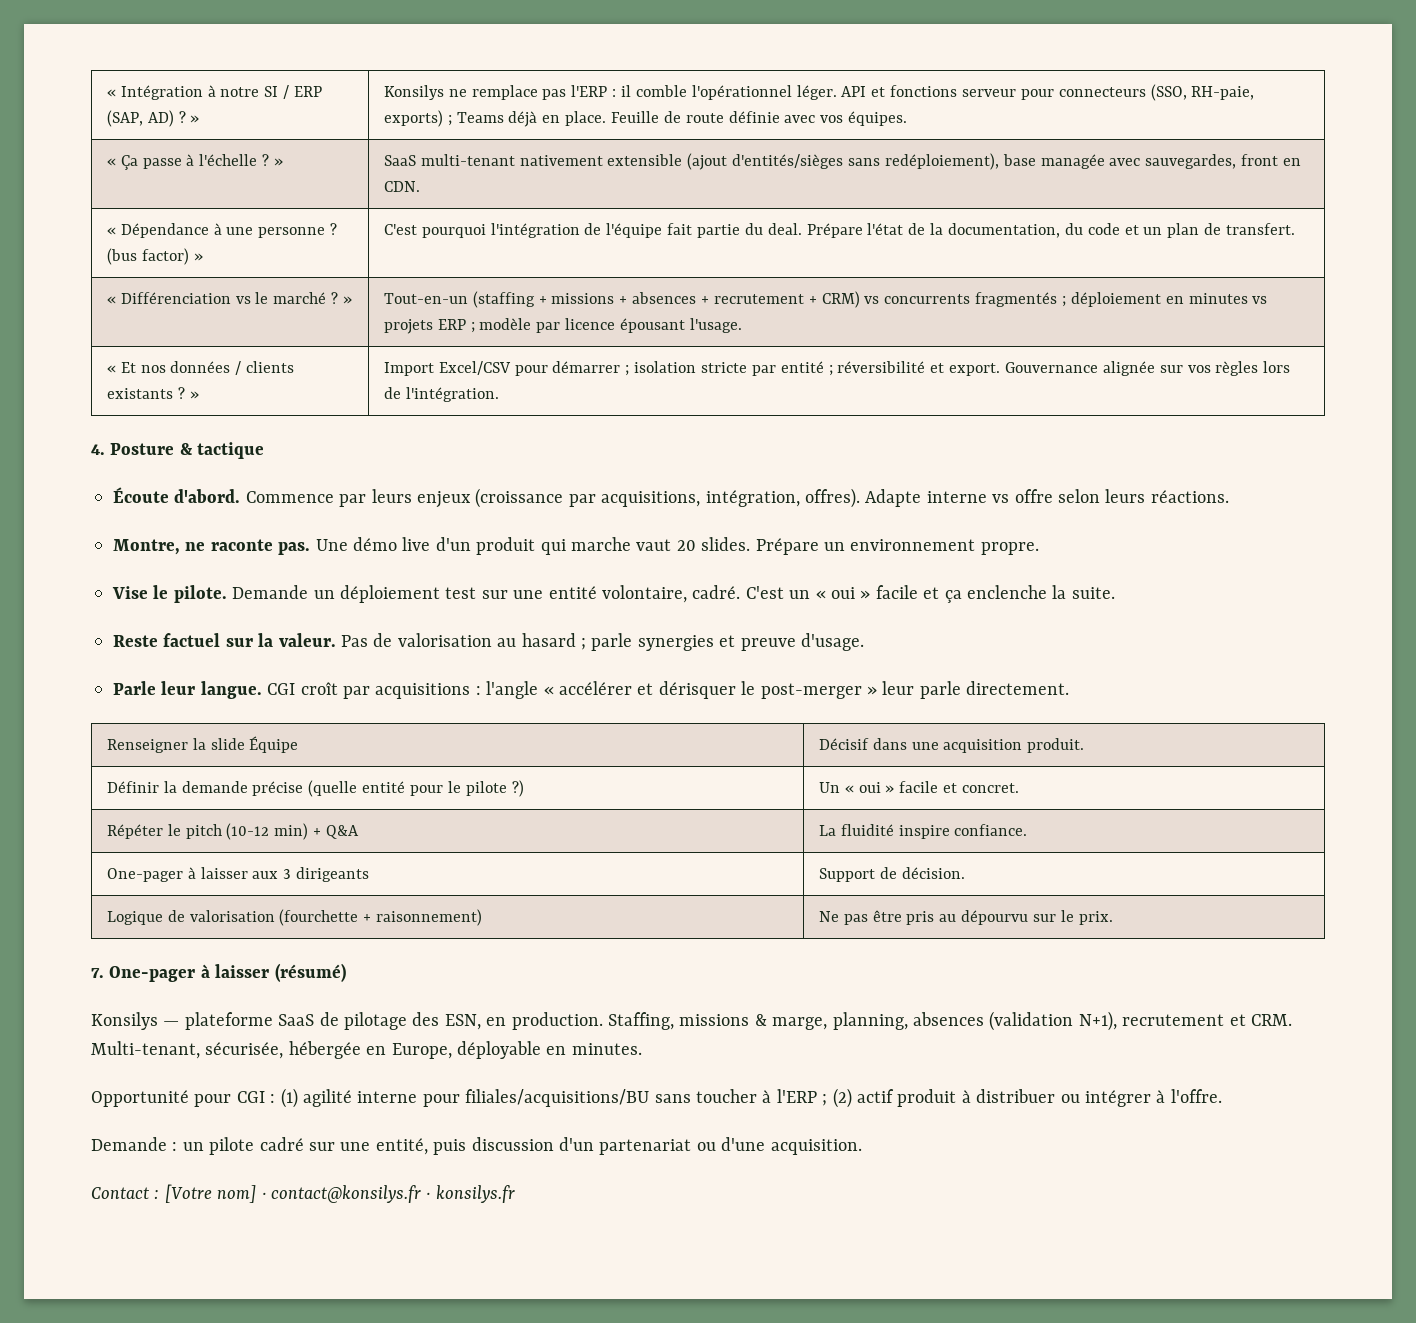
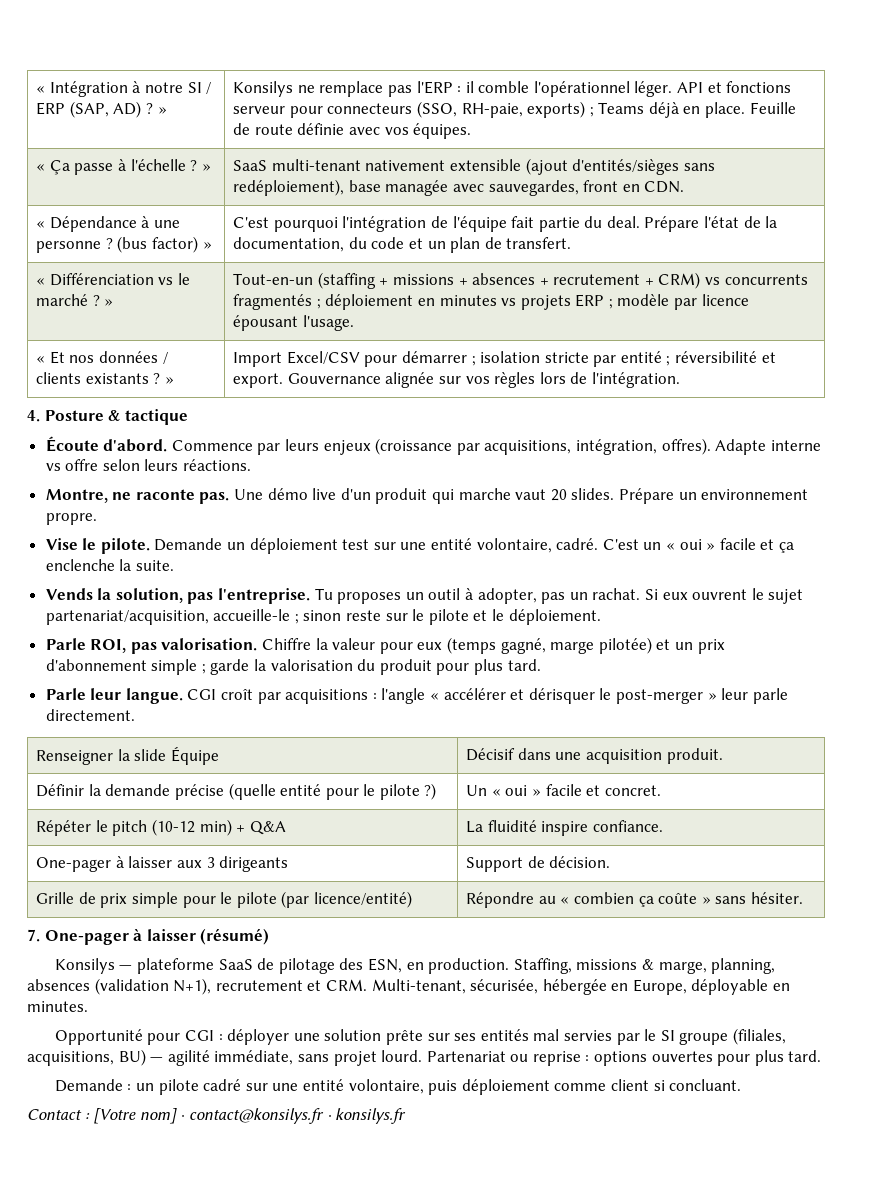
- Reste factuel sur la valeur. Pas de valorisation au hasard ; parle synergies et preuve d'usage.
+ Vends la solution, pas l'entreprise. Tu proposes un outil à adopter, pas un rachat. Si eux ouvrent le sujet partenariat/acquisition, accueille-le ; sinon reste sur le pilote et le déploiement.
+ Parle ROI, pas valorisation. Chiffre la valeur pour eux (temps gagné, marge pilotée) et un prix d'abonnement simple ; garde la valorisation du produit pour plus tard.
- Logique de valorisation (fourchette + raisonnement) | Ne pas être pris au dépourvu sur le prix.
+ Grille de prix simple pour le pilote (par licence/entité) | Répondre au « combien ça coûte » sans hésiter.
- Opportunité pour CGI : (1) agilité interne pour filiales/acquisitions/BU sans toucher à l'ERP ; (2) actif produit à distribuer ou intégrer à l'offre.
+ Opportunité pour CGI : déployer une solution prête sur ses entités mal servies par le SI groupe (filiales, acquisitions, BU) — agilité immédiate, sans projet lourd. Partenariat ou reprise : options ouvertes pour plus tard.
- Demande : un pilote cadré sur une entité, puis discussion d'un partenariat ou d'une acquisition.
+ Demande : un pilote cadré sur une entité volontaire, puis déploiement comme client si concluant.

